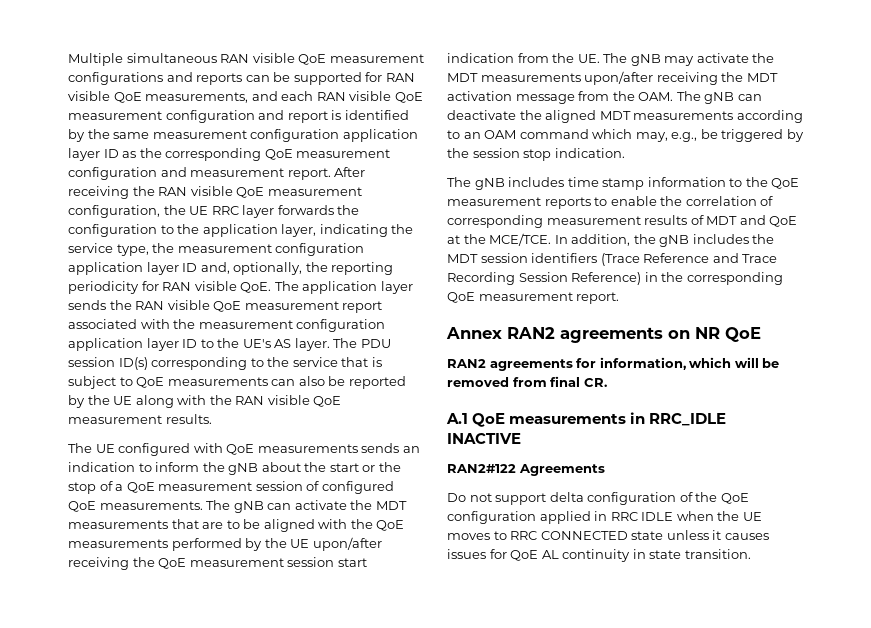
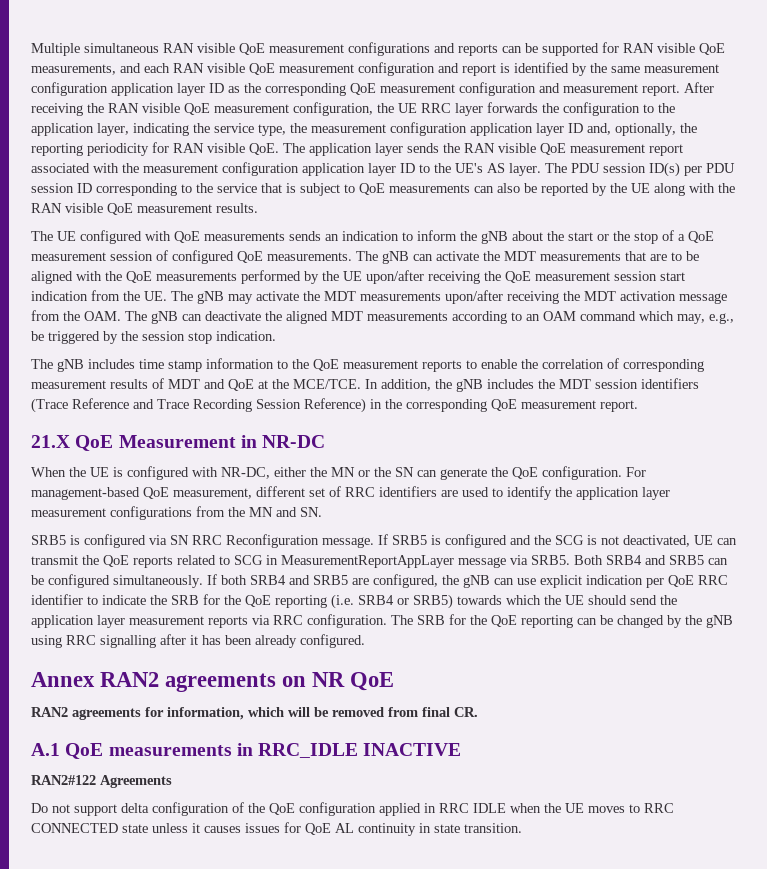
- The PDU session ID(s) corresponding to the service that is subject to QoE measurements can also be reported by the UE along with the RAN visible QoE measurement results.
+ The PDU session ID(s) per PDU session ID corresponding to the service that is subject to QoE measurements can also be reported by the UE along with the RAN visible QoE measurement results.
+ 21.X QoE Measurement in NR-DC
+ When the UE is configured with NR-DC, either the MN or the SN can generate the QoE configuration. For management-based QoE measurement, different set of RRC identifiers are used to identify the application layer measurement configurations from the MN and SN.
+ SRB5 is configured via SN RRC Reconfiguration message. If SRB5 is configured and the SCG is not deactivated, UE can transmit the QoE reports related to SCG in MeasurementReportAppLayer message via SRB5. Both SRB4 and SRB5 can be configured simultaneously. If both SRB4 and SRB5 are configured, the gNB can use explicit indication per QoE RRC identifier to indicate the SRB for the QoE reporting (i.e. SRB4 or SRB5) towards which the UE should send the application layer measurement reports via RRC configuration. The SRB for the QoE reporting can be changed by the gNB using RRC signalling after it has been already configured.

